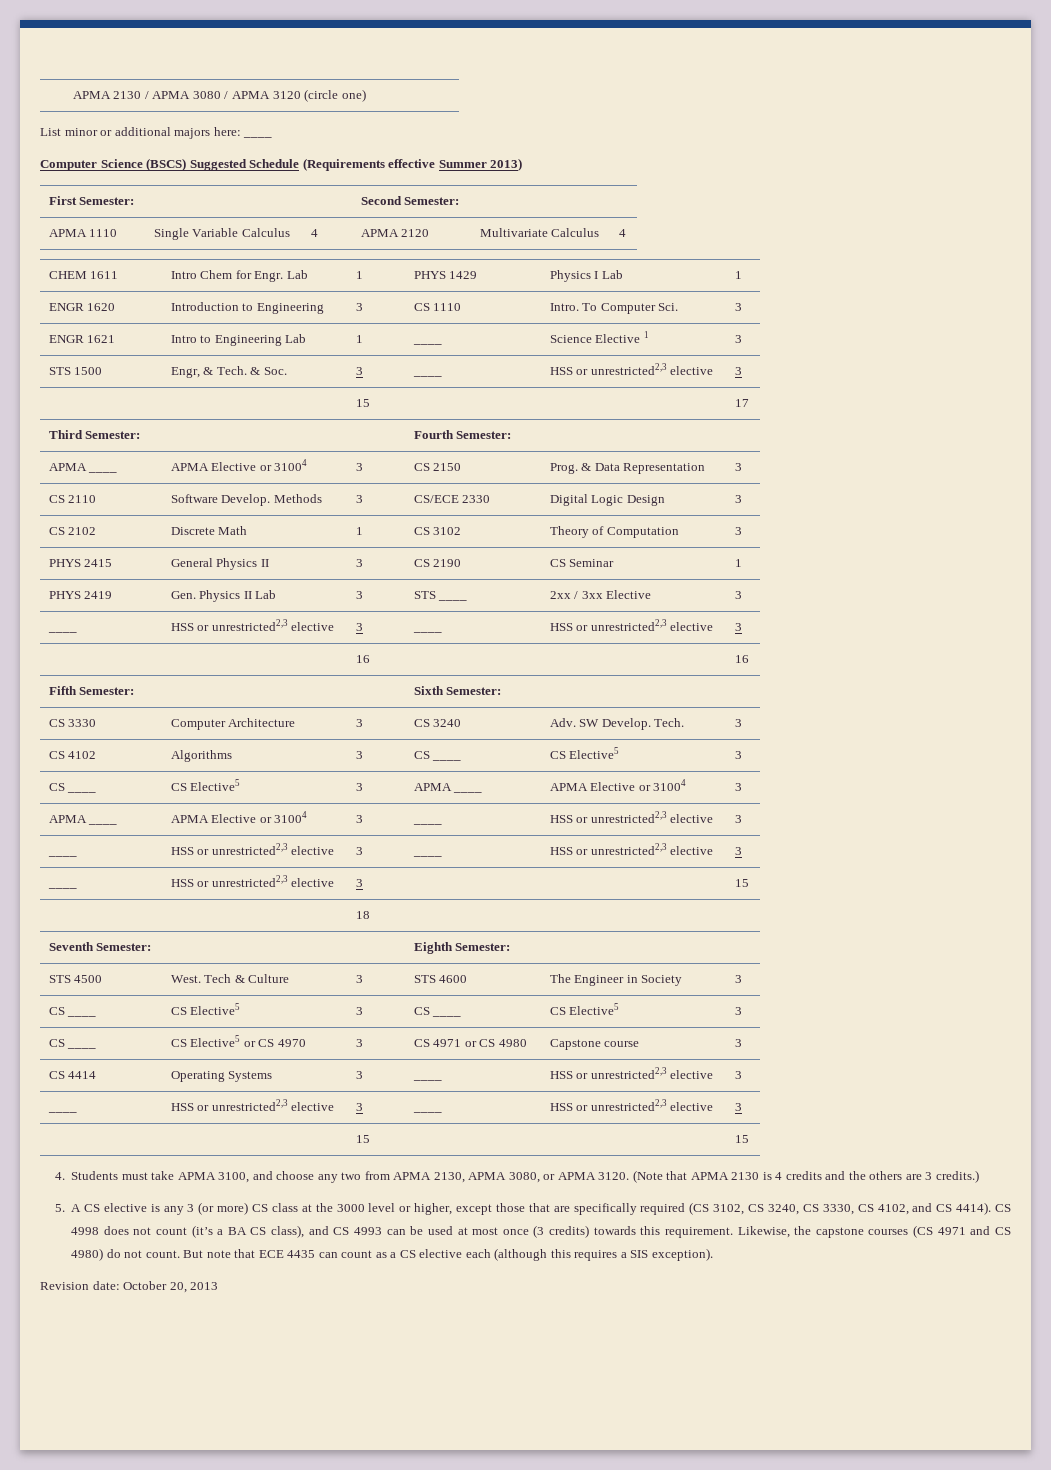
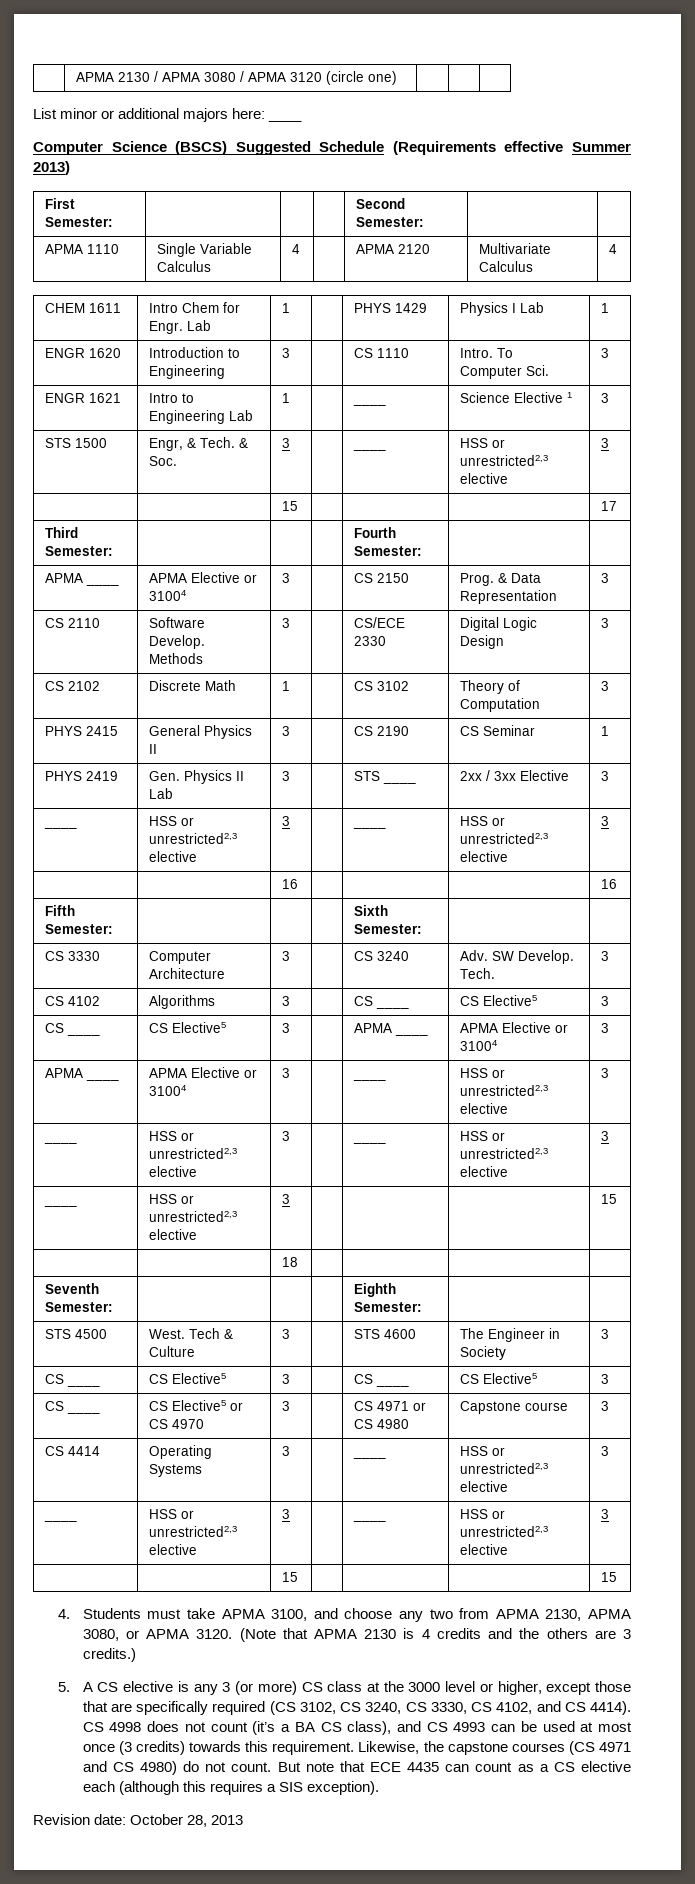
- Revision date: October 20, 2013
+ Revision date: October 28, 2013

